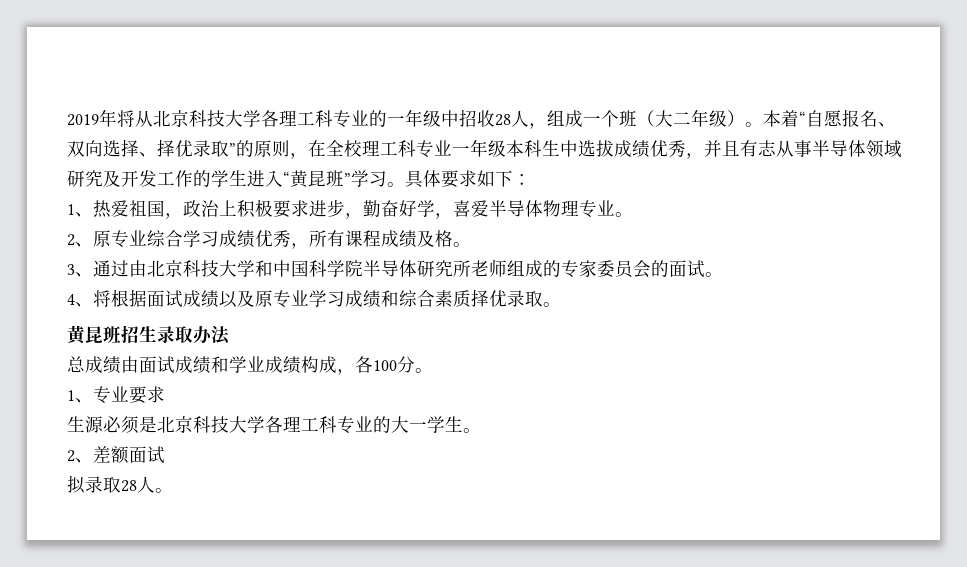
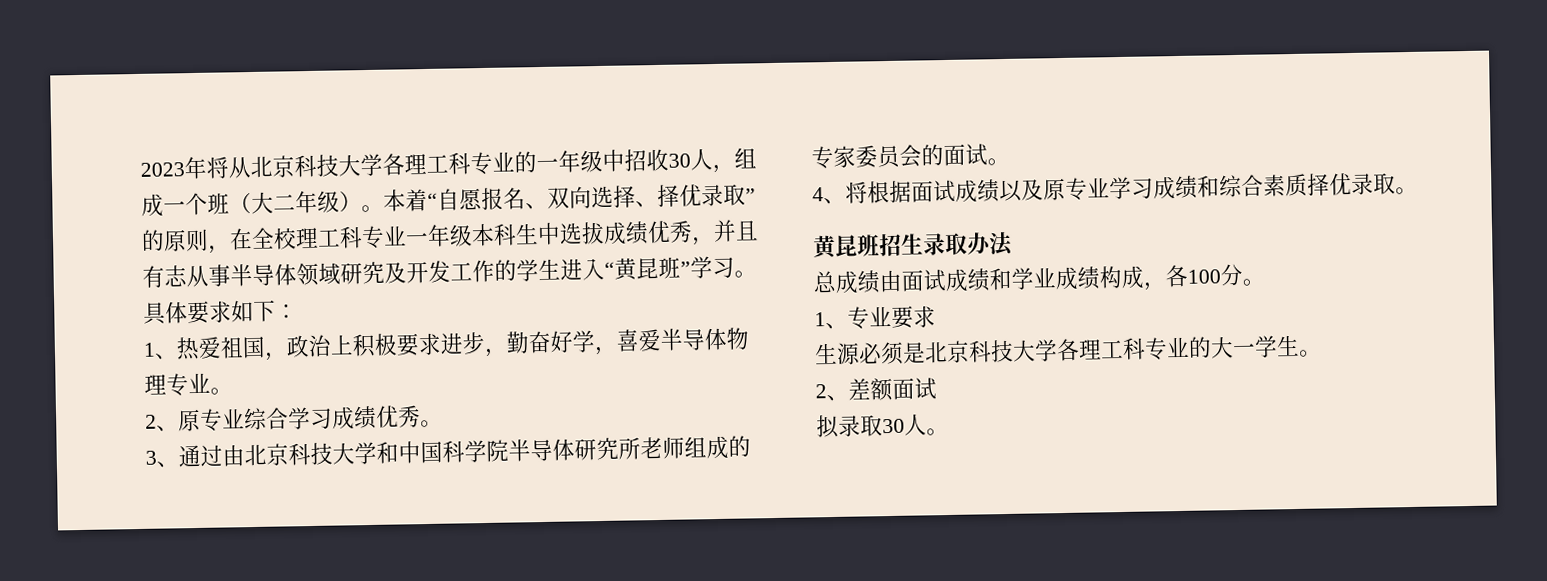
- 2019年将从北京科技大学各理工科专业的一年级中招收28人，组成一个班（大二年级）。
+ 2023年将从北京科技大学各理工科专业的一年级中招收30人，组成一个班（大二年级）。
- 2、原专业综合学习成绩优秀，所有课程成绩及格。
+ 2、原专业综合学习成绩优秀。
- 拟录取28人。
+ 拟录取30人。

